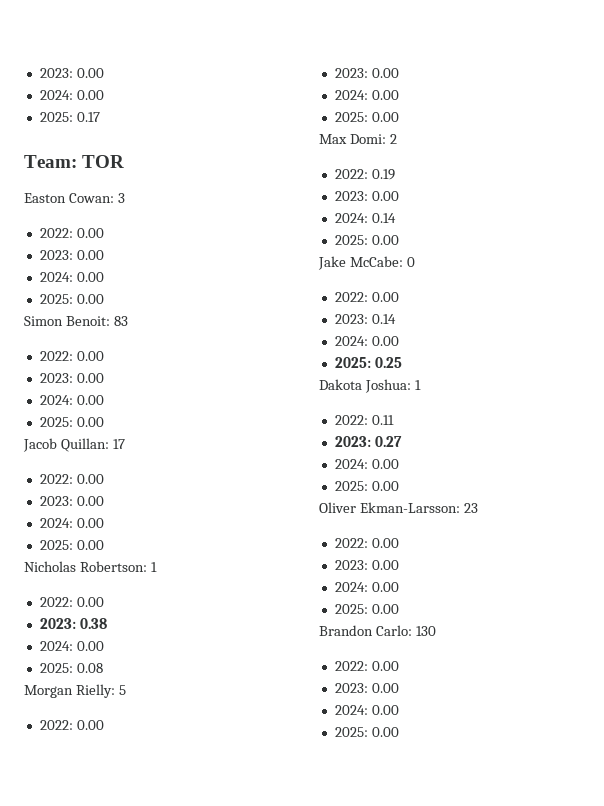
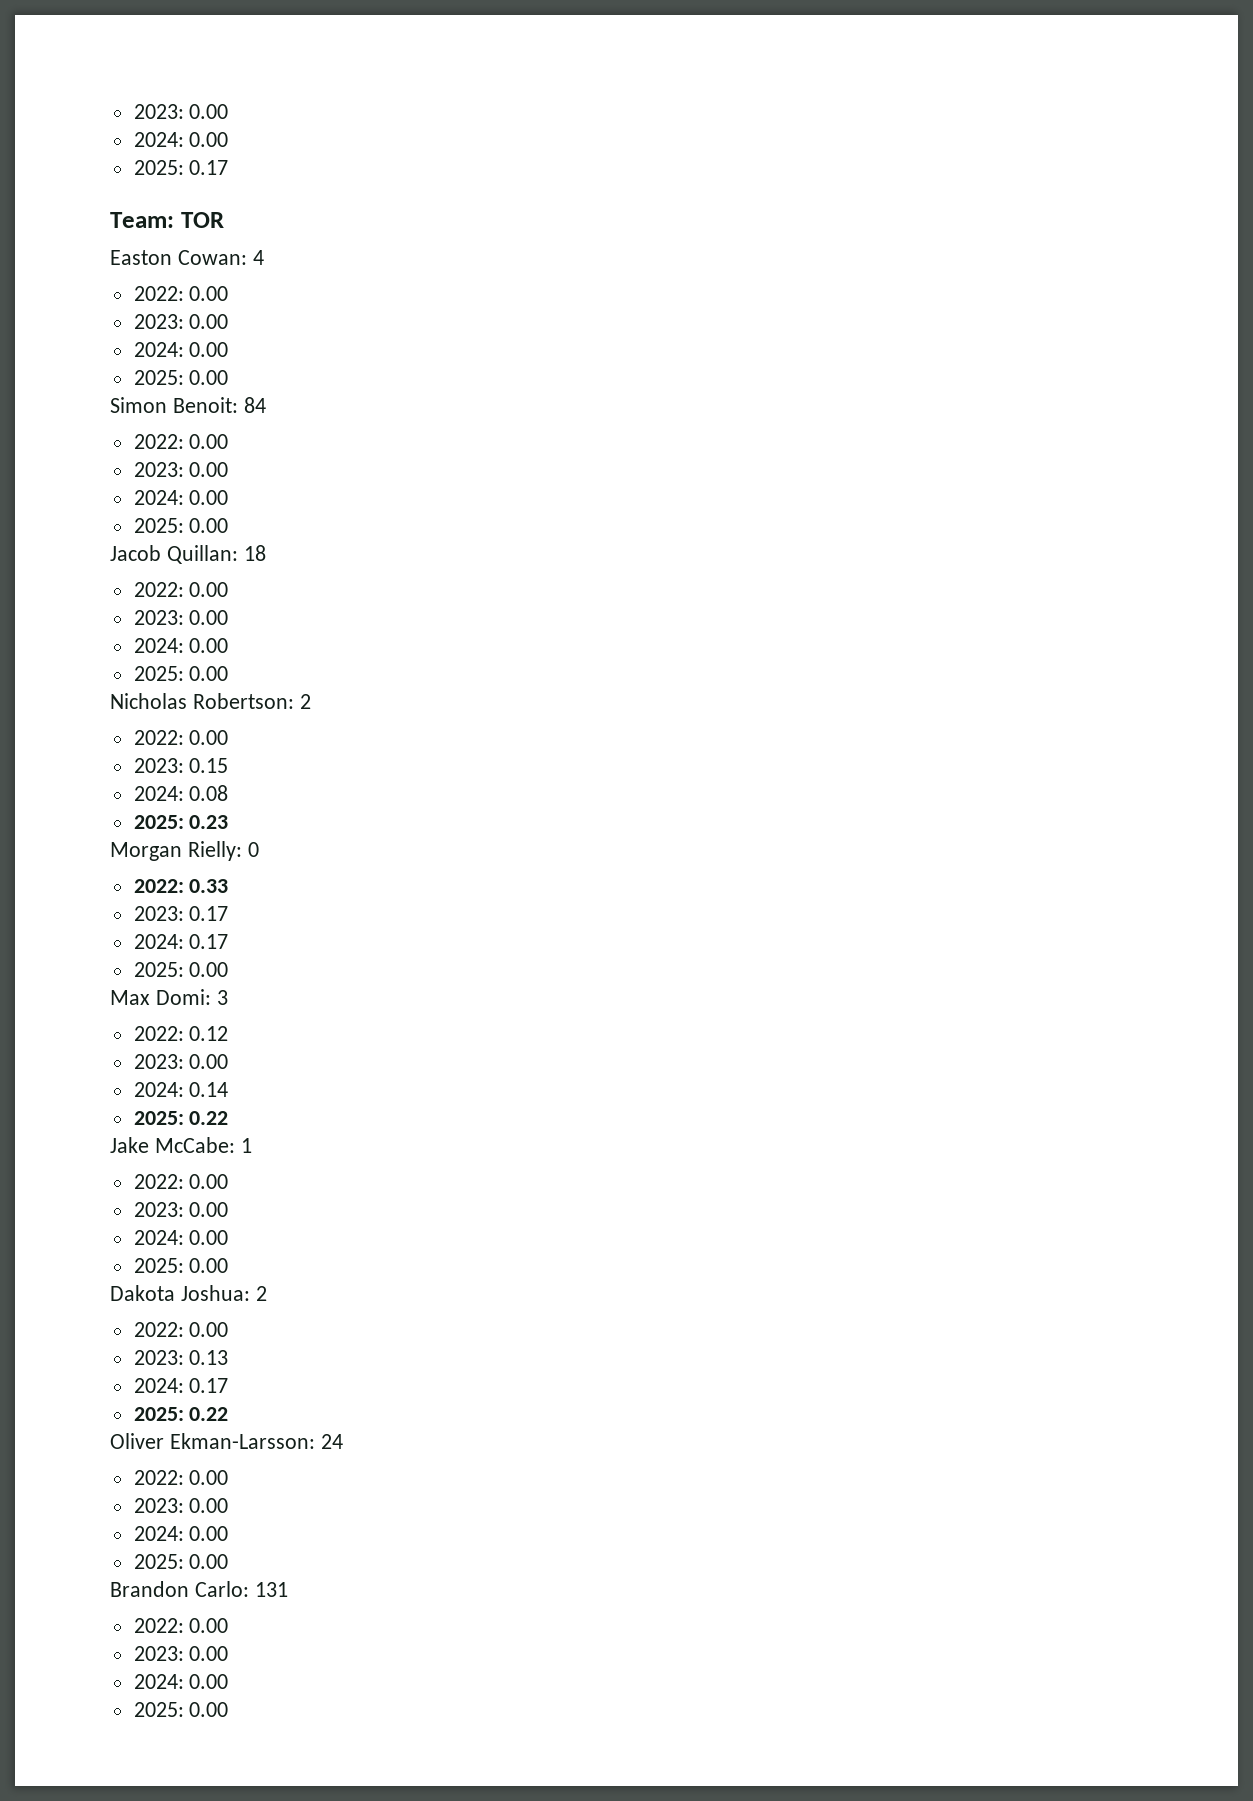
- Easton Cowan: 3
+ Easton Cowan: 4
- Simon Benoit: 83
+ Simon Benoit: 84
- Jacob Quillan: 17
+ Jacob Quillan: 18
- Nicholas Robertson: 1
+ Nicholas Robertson: 2
  2022: 0.00
- 2023: 0.38
- 2024: 0.00
- 2025: 0.08
+ 2023: 0.15
+ 2024: 0.08
+ 2025: 0.23
- Morgan Rielly: 5
+ Morgan Rielly: 0
+ 2022: 0.33
+ 2023: 0.17
+ 2024: 0.17
+ 2025: 0.00
+ Max Domi: 3
+ 2022: 0.12
+ 2023: 0.00
+ 2024: 0.14
+ 2025: 0.22
+ Jake McCabe: 1
  2022: 0.00
  2023: 0.00
  2024: 0.00
  2025: 0.00
- Max Domi: 2
- 2022: 0.19
- 2023: 0.00
- 2024: 0.14
- 2025: 0.00
- Jake McCabe: 0
+ Dakota Joshua: 2
  2022: 0.00
- 2023: 0.14
- 2024: 0.00
- 2025: 0.25
- Dakota Joshua: 1
- 2022: 0.11
- 2023: 0.27
- 2024: 0.00
- 2025: 0.00
+ 2023: 0.13
+ 2024: 0.17
+ 2025: 0.22
- Oliver Ekman-Larsson: 23
+ Oliver Ekman-Larsson: 24
- Brandon Carlo: 130
+ Brandon Carlo: 131

